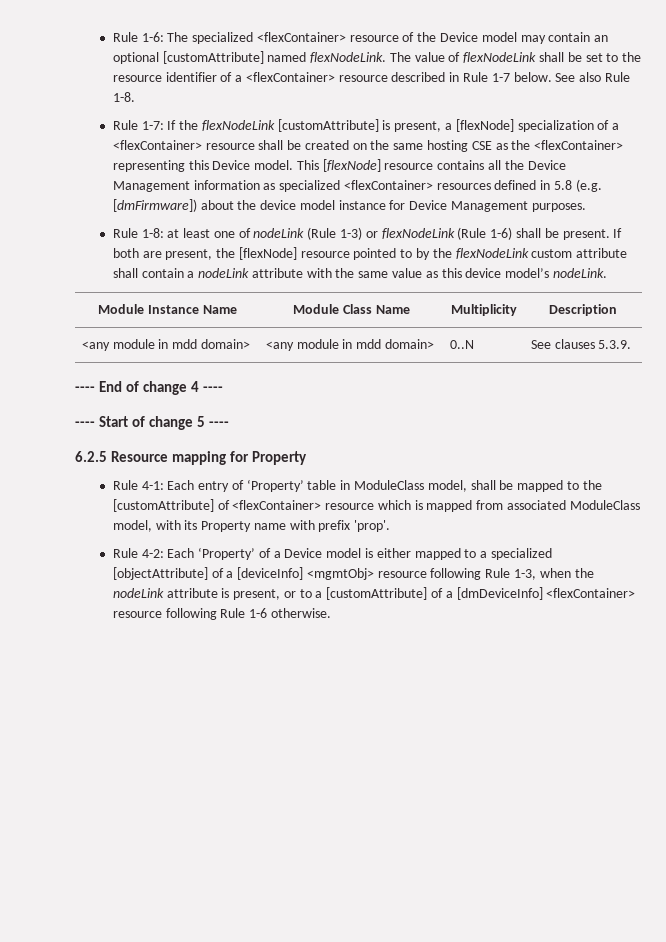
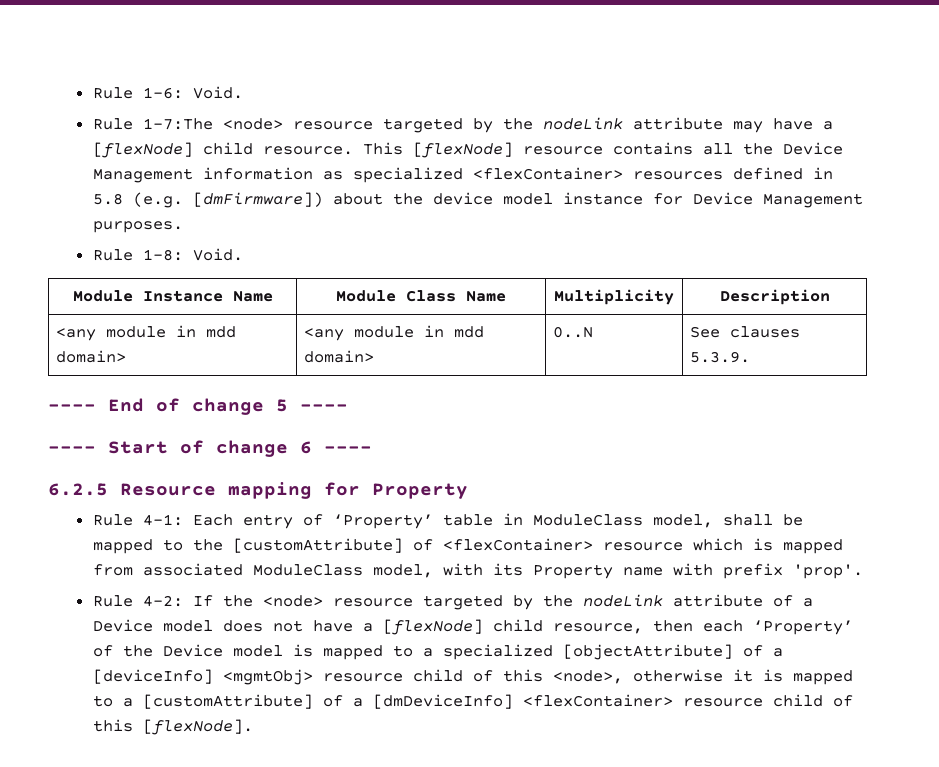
- Rule 1-6: The specialized <flexContainer> resource of the Device model may contain an optional [customAttribute] named flexNodeLink. The value of flexNodeLink shall be set to the resource identifier of a <flexContainer> resource described in Rule 1-7 below. See also Rule 1-8.
- Rule 1-7: If the flexNodeLink [customAttribute] is present, a [flexNode] specialization of a <flexContainer> resource shall be created on the same hosting CSE as the <flexContainer> representing this Device model.
+ Rule 1-6: Void.
+ Rule 1-7:The <node> resource targeted by the nodeLink attribute may have a [flexNode] child resource.
- Rule 1-8: at least one of nodeLink (Rule 1-3) or flexNodeLink (Rule 1-6) shall be present. If both are present, the [flexNode] resource pointed to by the flexNodeLink custom attribute shall contain a nodeLink attribute with the same value as this device model’s nodeLink.
+ Rule 1-8: Void.
- ---- End of change 4 ----
+ ---- End of change 5 ----
- ---- Start of change 5 ----
+ ---- Start of change 6 ----
- Rule 4-2: Each ‘Property’ of a Device model is either mapped to a specialized [objectAttribute] of a [deviceInfo] <mgmtObj> resource following Rule 1-3, when the nodeLink attribute is present, or to a [customAttribute] of a [dmDeviceInfo] <flexContainer> resource following Rule 1-6 otherwise.
+ Rule 4-2: If the <node> resource targeted by the nodeLink attribute of a Device model does not have a [flexNode] child resource, then each ‘Property’ of the Device model is mapped to a specialized [objectAttribute] of a [deviceInfo] <mgmtObj> resource child of this <node>, otherwise it is mapped to a [customAttribute] of a [dmDeviceInfo] <flexContainer> resource child of this [flexNode].

